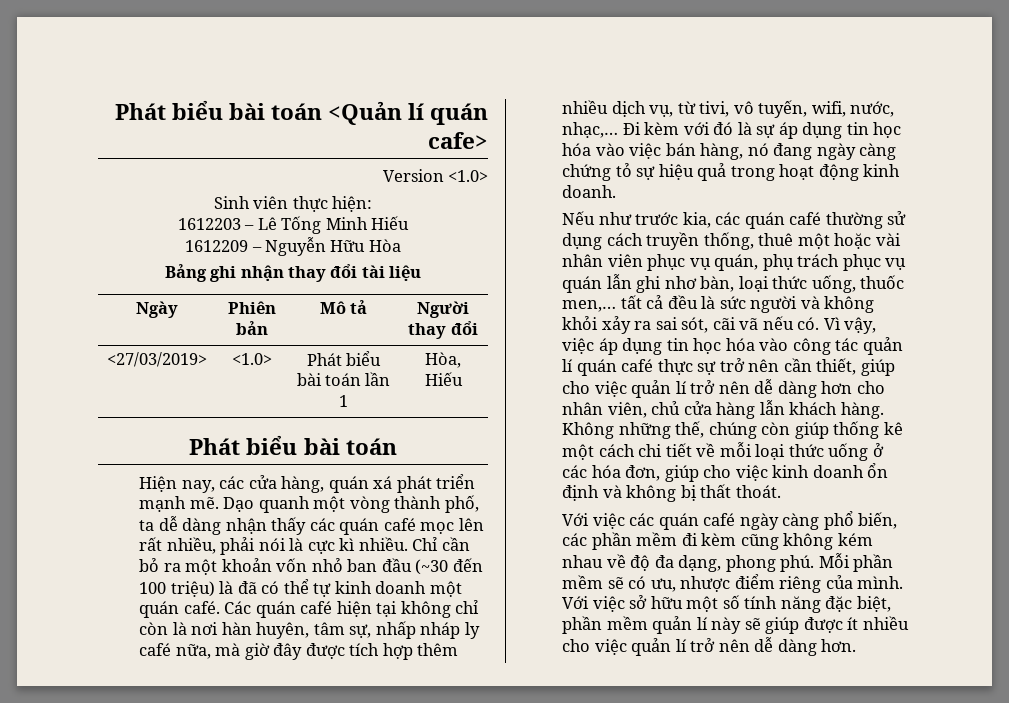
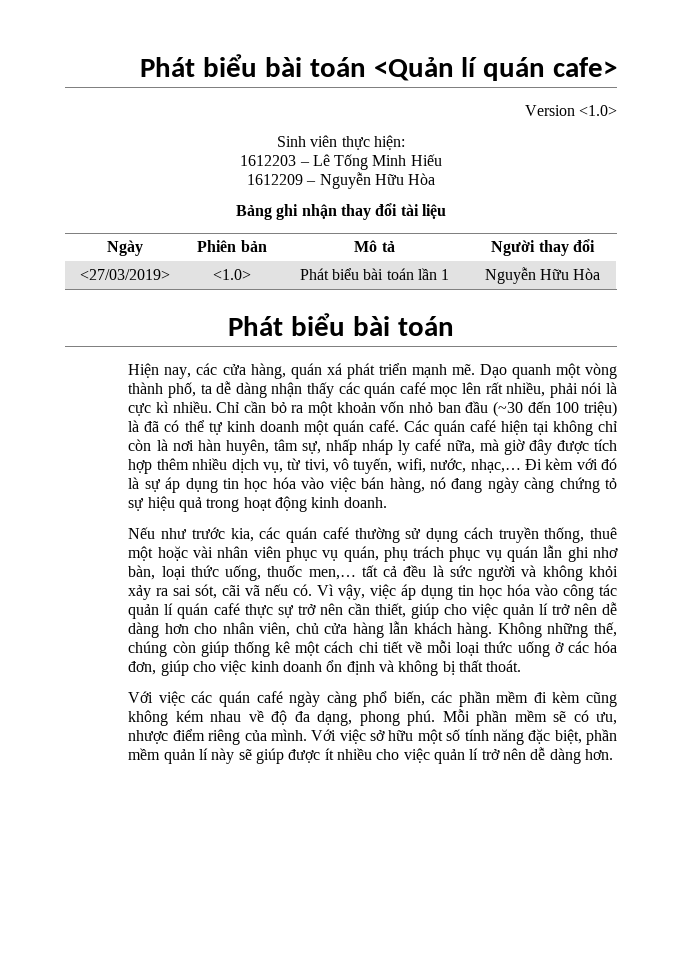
- <27/03/2019> | <1.0> | Phát biểu bài toán lần 1 | Hòa, Hiếu
+ <27/03/2019> | <1.0> | Phát biểu bài toán lần 1 | Nguyễn Hữu Hòa

